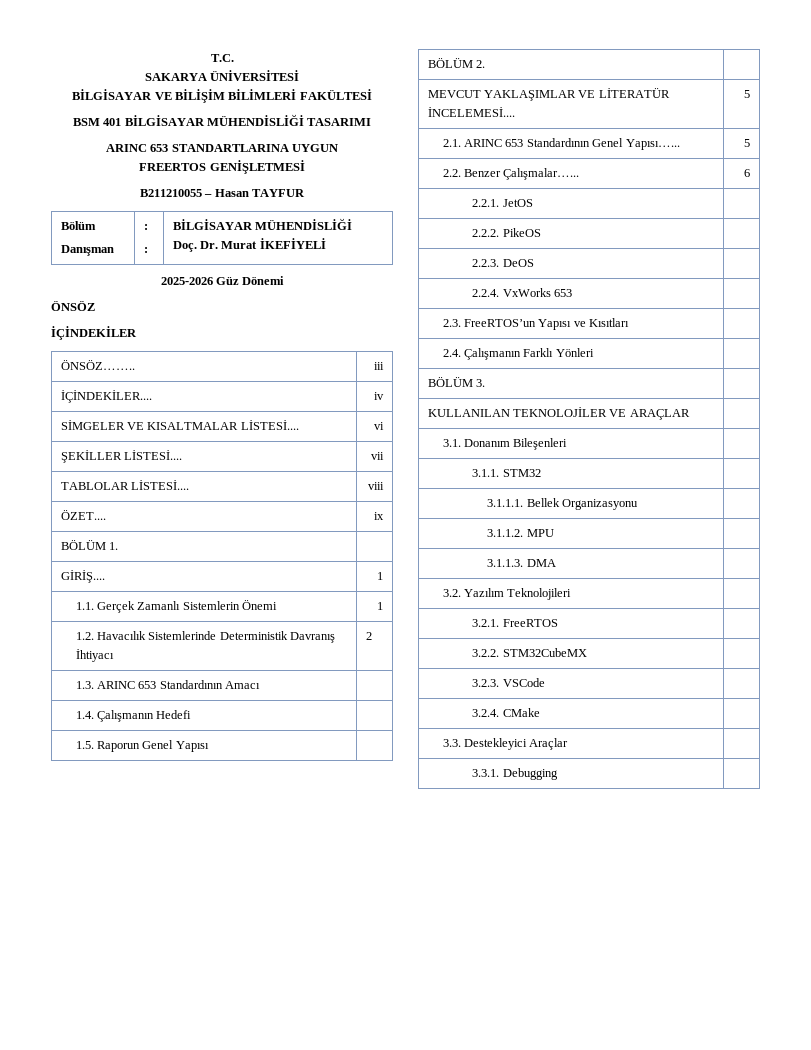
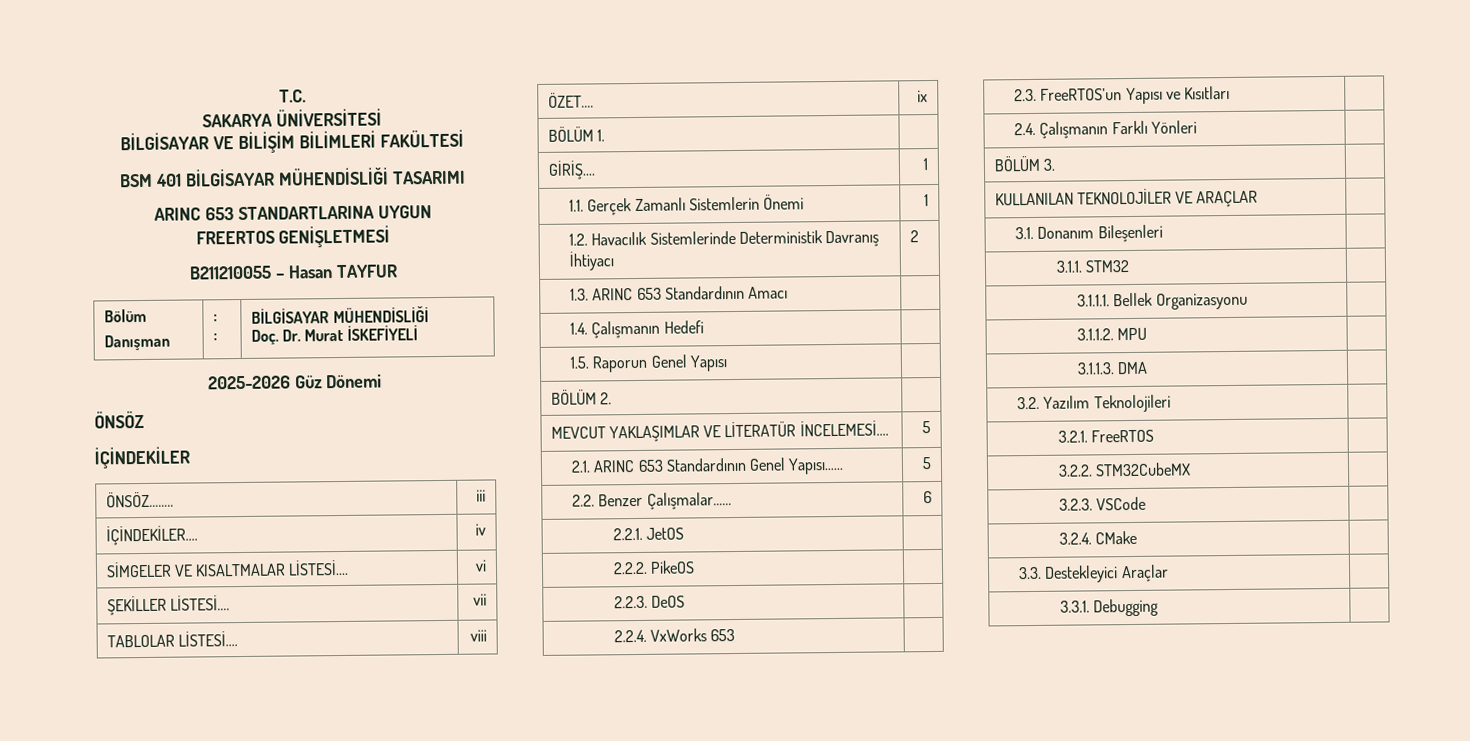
  Bölüm
  Danışman | :
  : | BİLGİSAYAR MÜHENDİSLİĞİ
- Doç. Dr. Murat İKEFİYELİ
+ Doç. Dr. Murat İSKEFİYELİ

